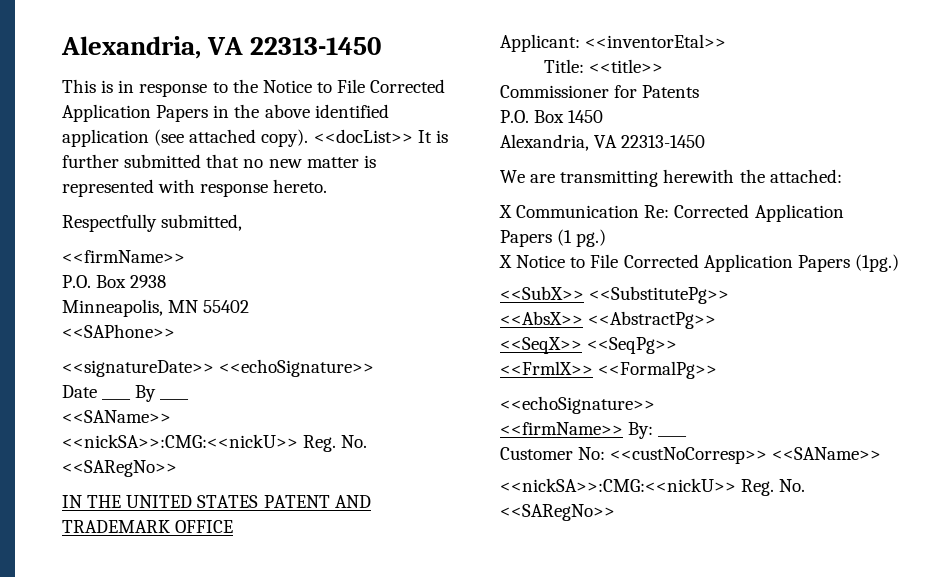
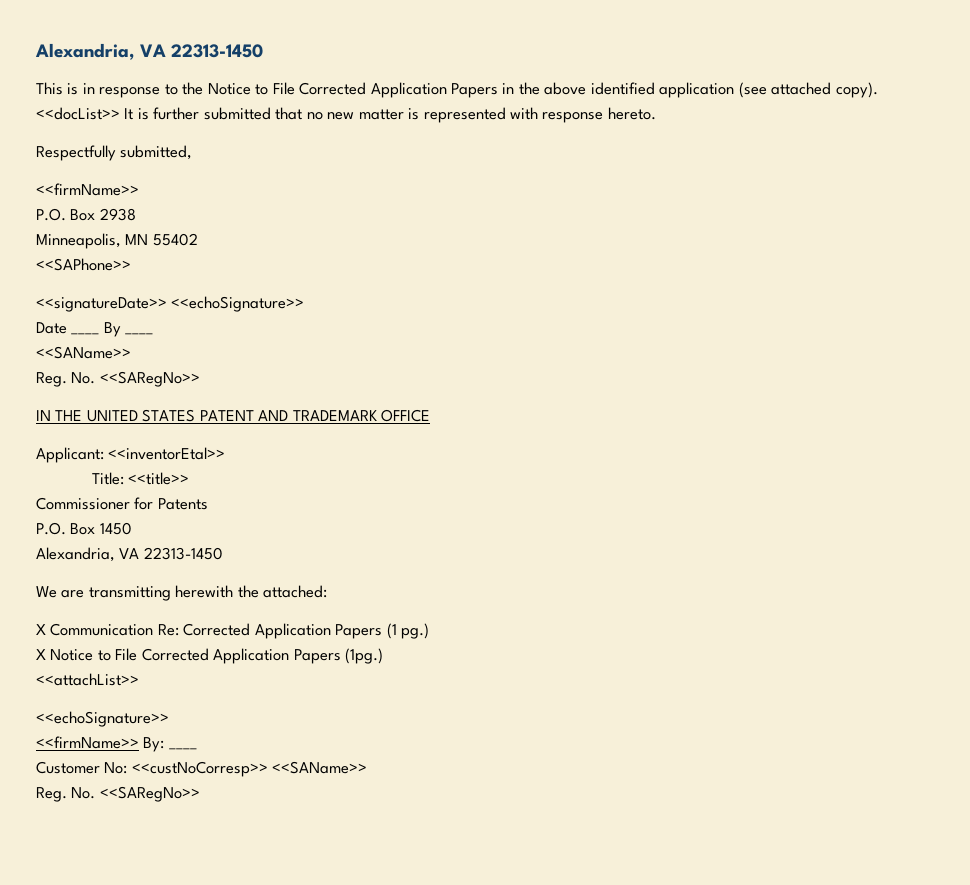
  Date ____ By ____
  <<SAName>>
- <<nickSA>>:CMG:<<nickU>> Reg. No. <<SARegNo>>
+ Reg. No. <<SARegNo>>
- <<SubX>> <<SubstitutePg>>
- <<AbsX>> <<AbstractPg>>
- <<SeqX>> <<SeqPg>>
- <<FrmlX>> <<FormalPg>>
+ <<attachList>>
  Customer No: <<custNoCorresp>> <<SAName>>
- <<nickSA>>:CMG:<<nickU>> Reg. No. <<SARegNo>>
+ Reg. No. <<SARegNo>>

